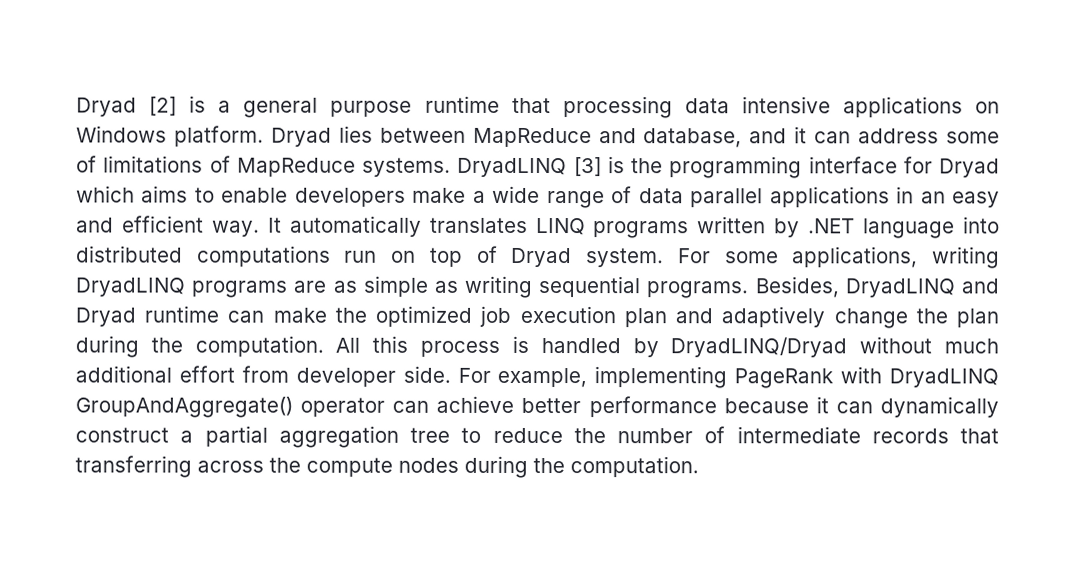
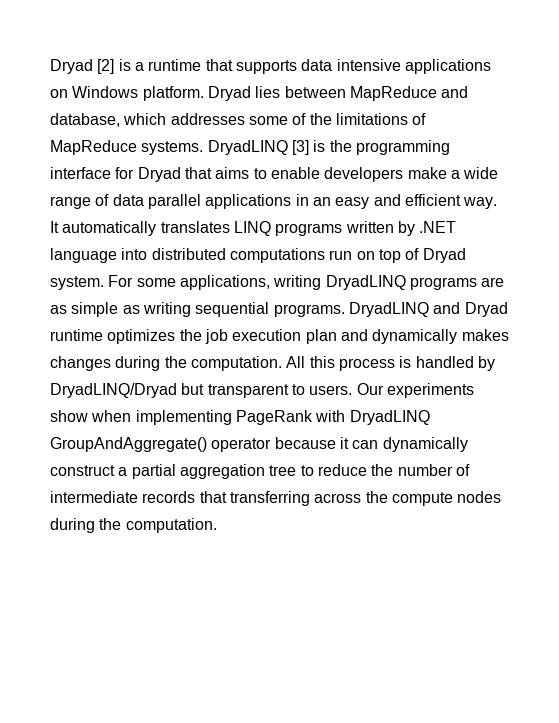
- Dryad [2] is a general purpose runtime that processing data intensive applications on Windows platform.
+ Dryad [2] is a runtime that supports data intensive applications on Windows platform.
- Dryad lies between MapReduce and database, and it can address some of limitations of MapReduce systems.
+ Dryad lies between MapReduce and database, which addresses some of the limitations of MapReduce systems.
- DryadLINQ [3] is the programming interface for Dryad which aims to enable developers make a wide range of data parallel applications in an easy and efficient way.
+ DryadLINQ [3] is the programming interface for Dryad that aims to enable developers make a wide range of data parallel applications in an easy and efficient way.
- Besides, DryadLINQ and Dryad runtime can make the optimized job execution plan and adaptively change the plan during the computation.
+ DryadLINQ and Dryad runtime optimizes the job execution plan and dynamically makes changes during the computation.
- All this process is handled by DryadLINQ/Dryad without much additional effort from developer side. For example, implementing PageRank with DryadLINQ GroupAndAggregate() operator can achieve better performance because it can dynamically construct a partial aggregation tree to reduce the number of intermediate records that transferring across the compute nodes during the computation.
+ All this process is handled by DryadLINQ/Dryad but transparent to users. Our experiments show when implementing PageRank with DryadLINQ GroupAndAggregate() operator because it can dynamically construct a partial aggregation tree to reduce the number of intermediate records that transferring across the compute nodes during the computation.

